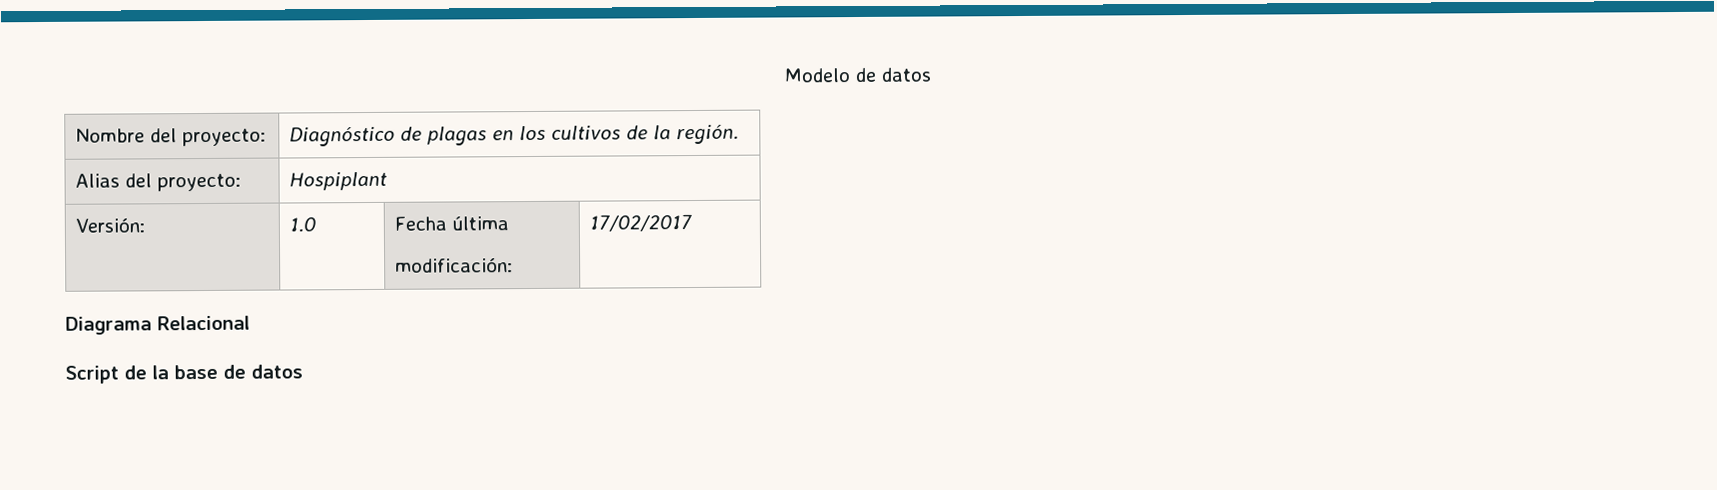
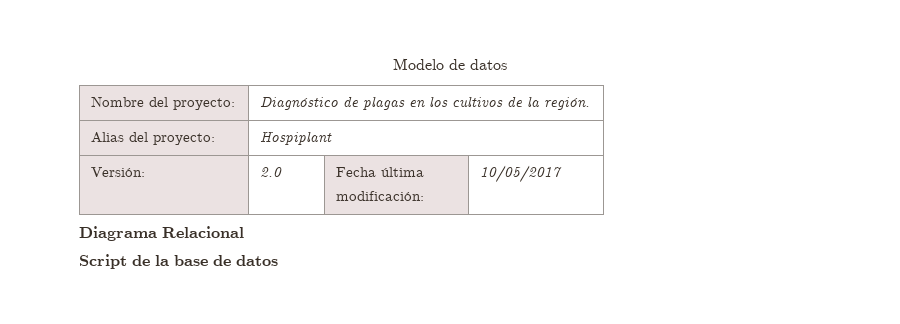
- Versión: | 1.0 | Fecha última
- modificación: | 17/02/2017
+ Versión: | 2.0 | Fecha última
+ modificación: | 10/05/2017

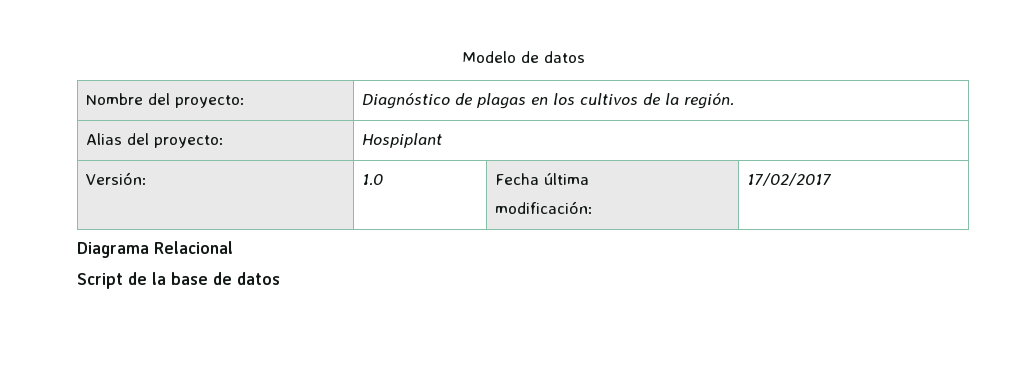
- Versión: | 2.0 | Fecha última
- modificación: | 10/05/2017
+ Versión: | 1.0 | Fecha última
+ modificación: | 17/02/2017

